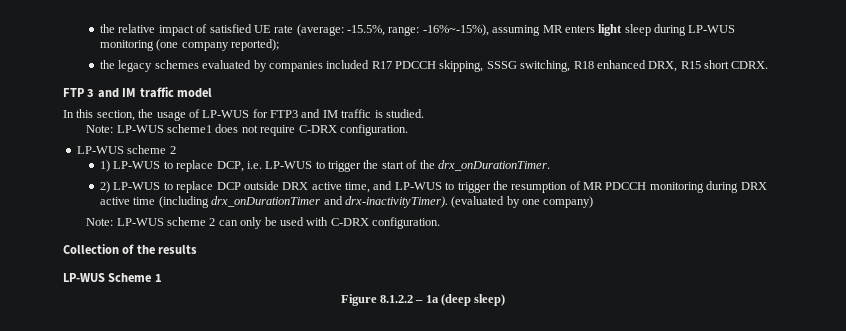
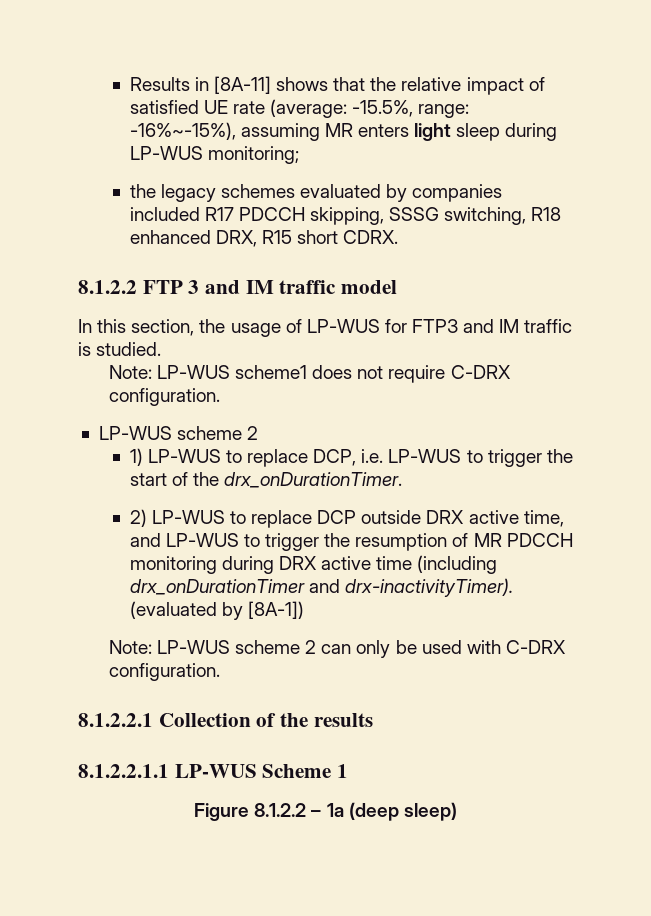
- the relative impact of satisfied UE rate (average: -15.5%, range: -16%~-15%), assuming MR enters light sleep during LP-WUS monitoring (one company reported);
+ Results in [8A-11] shows that the relative impact of satisfied UE rate (average: -15.5%, range: -16%~-15%), assuming MR enters light sleep during LP-WUS monitoring;
- FTP 3 and IM traffic model
+ 8.1.2.2 FTP 3 and IM traffic model
- (evaluated by one company)
+ (evaluated by [8A-1])
- Collection of the results
+ 8.1.2.2.1 Collection of the results
- LP-WUS Scheme 1
+ 8.1.2.2.1.1 LP-WUS Scheme 1

